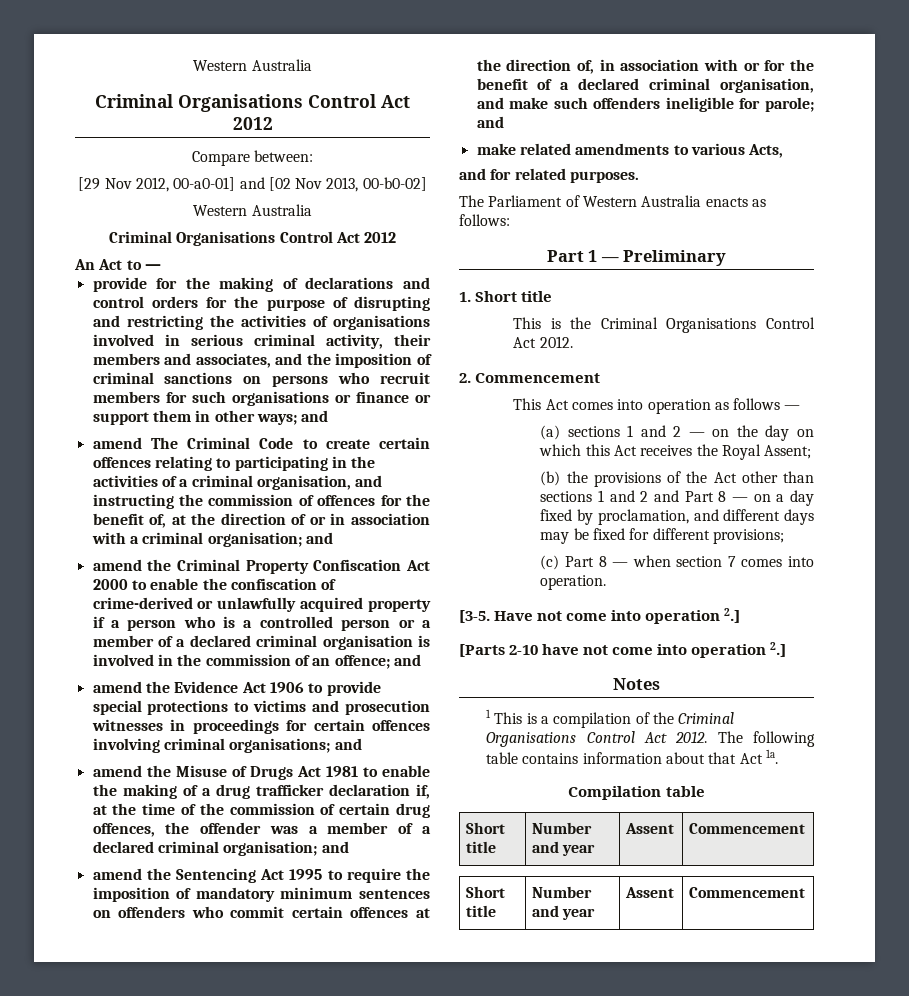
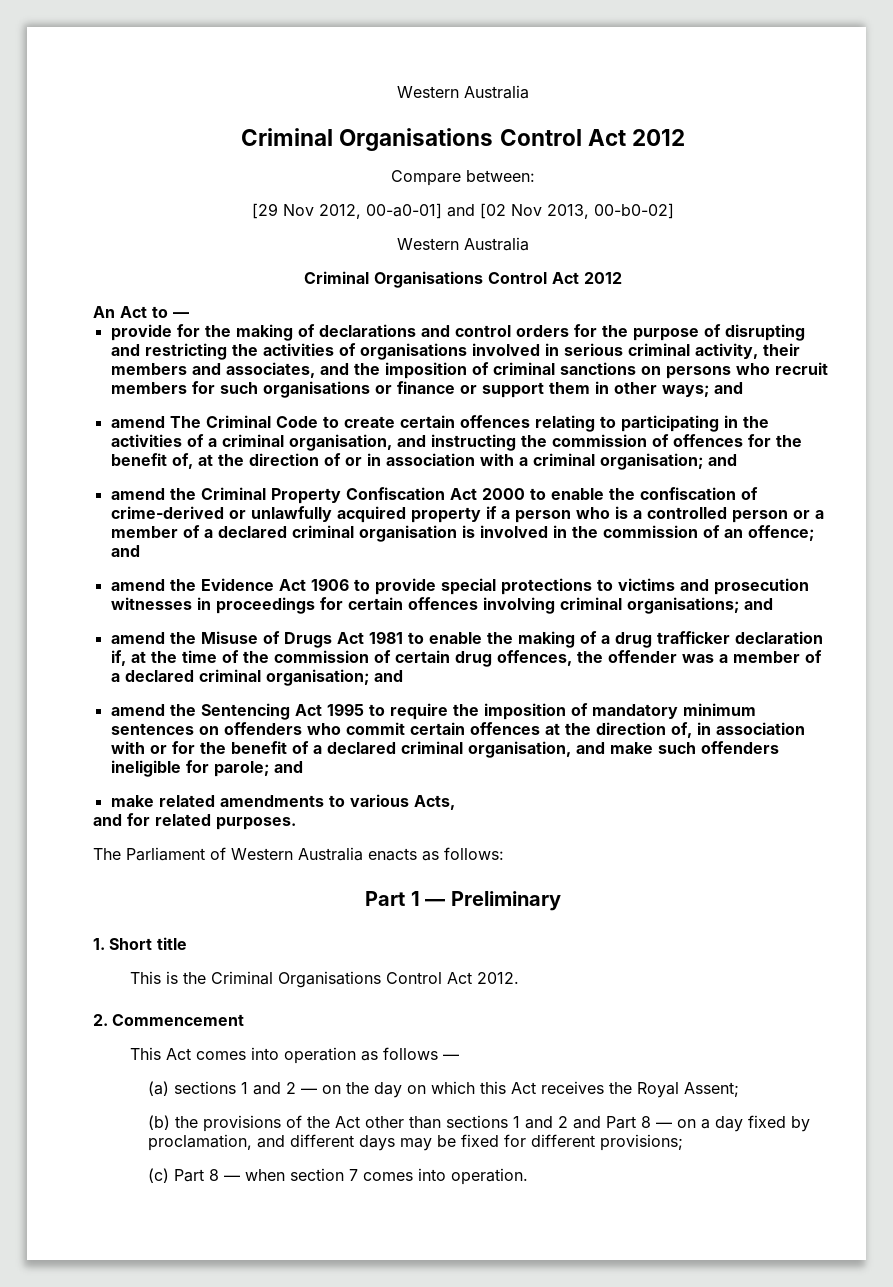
- [3-5. Have not come into operation 2.]
- [Parts 2-10 have not come into operation 2.]
- Notes
- 1 This is a compilation of the Criminal Organisations Control Act 2012. The following table contains information about that Act 1a.
- Compilation table
- Short title | Number and year | Assent | Commencement
- Short title | Number and year | Assent | Commencement

